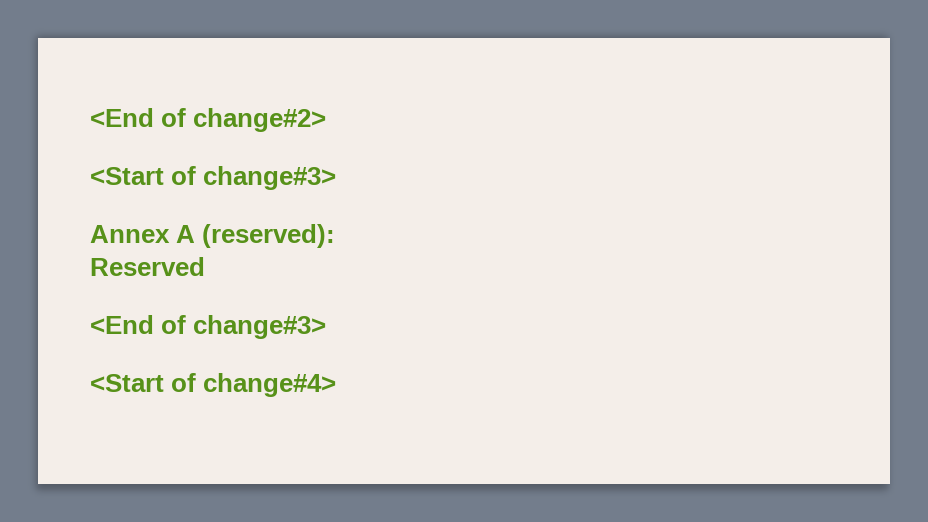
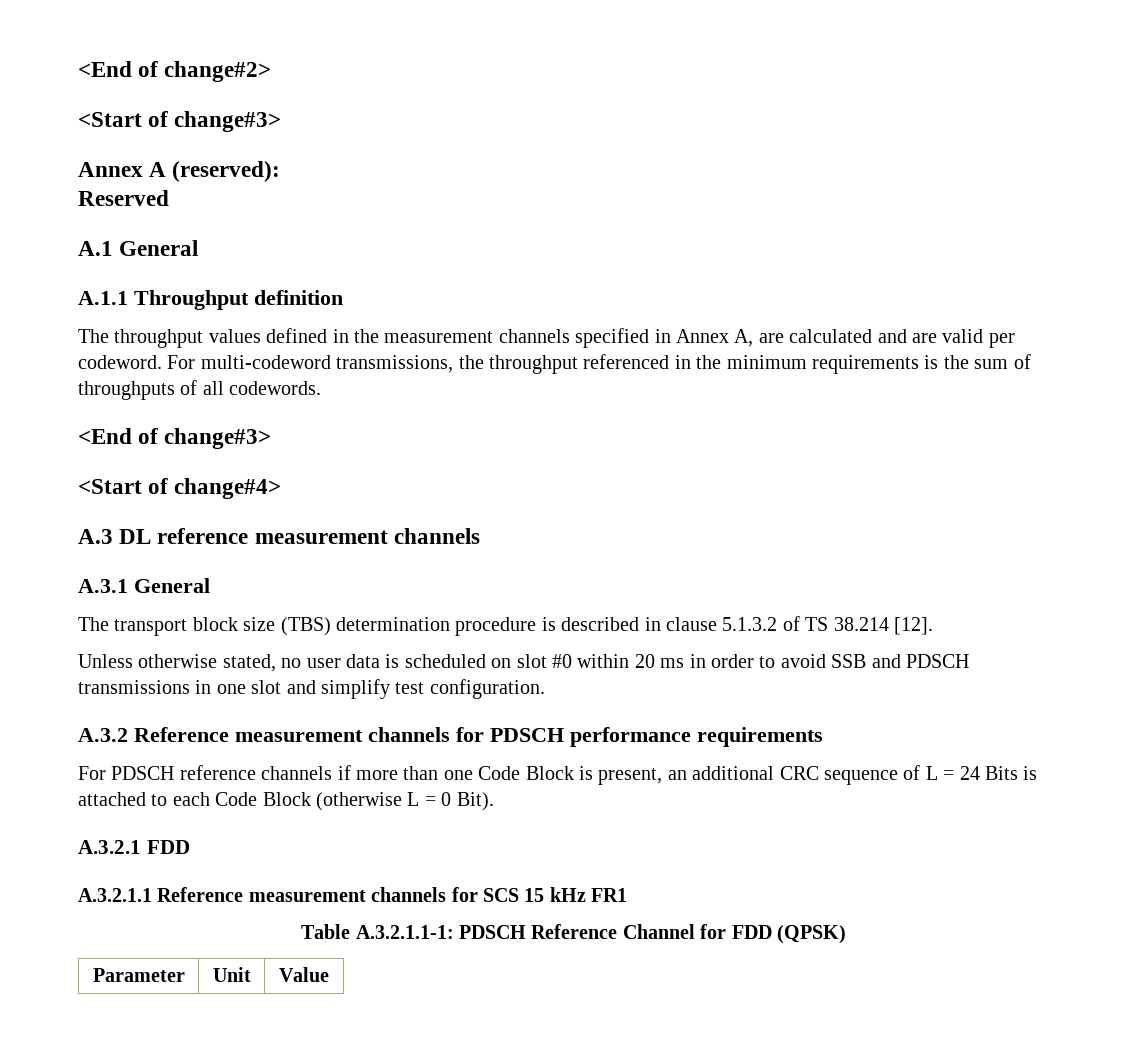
+ A.1 General
+ A.1.1 Throughput definition
+ The throughput values defined in the measurement channels specified in Annex A, are calculated and are valid per codeword. For multi-codeword transmissions, the throughput referenced in the minimum requirements is the sum of throughputs of all codewords.
+ A.3 DL reference measurement channels
+ A.3.1 General
+ The transport block size (TBS) determination procedure is described in clause 5.1.3.2 of TS 38.214 [12].
+ Unless otherwise stated, no user data is scheduled on slot #0 within 20 ms in order to avoid SSB and PDSCH transmissions in one slot and simplify test configuration.
+ A.3.2 Reference measurement channels for PDSCH performance requirements
+ For PDSCH reference channels if more than one Code Block is present, an additional CRC sequence of L = 24 Bits is attached to each Code Block (otherwise L = 0 Bit).
+ A.3.2.1 FDD
+ A.3.2.1.1 Reference measurement channels for SCS 15 kHz FR1
+ Table A.3.2.1.1-1: PDSCH Reference Channel for FDD (QPSK)
+ Parameter | Unit | Value

